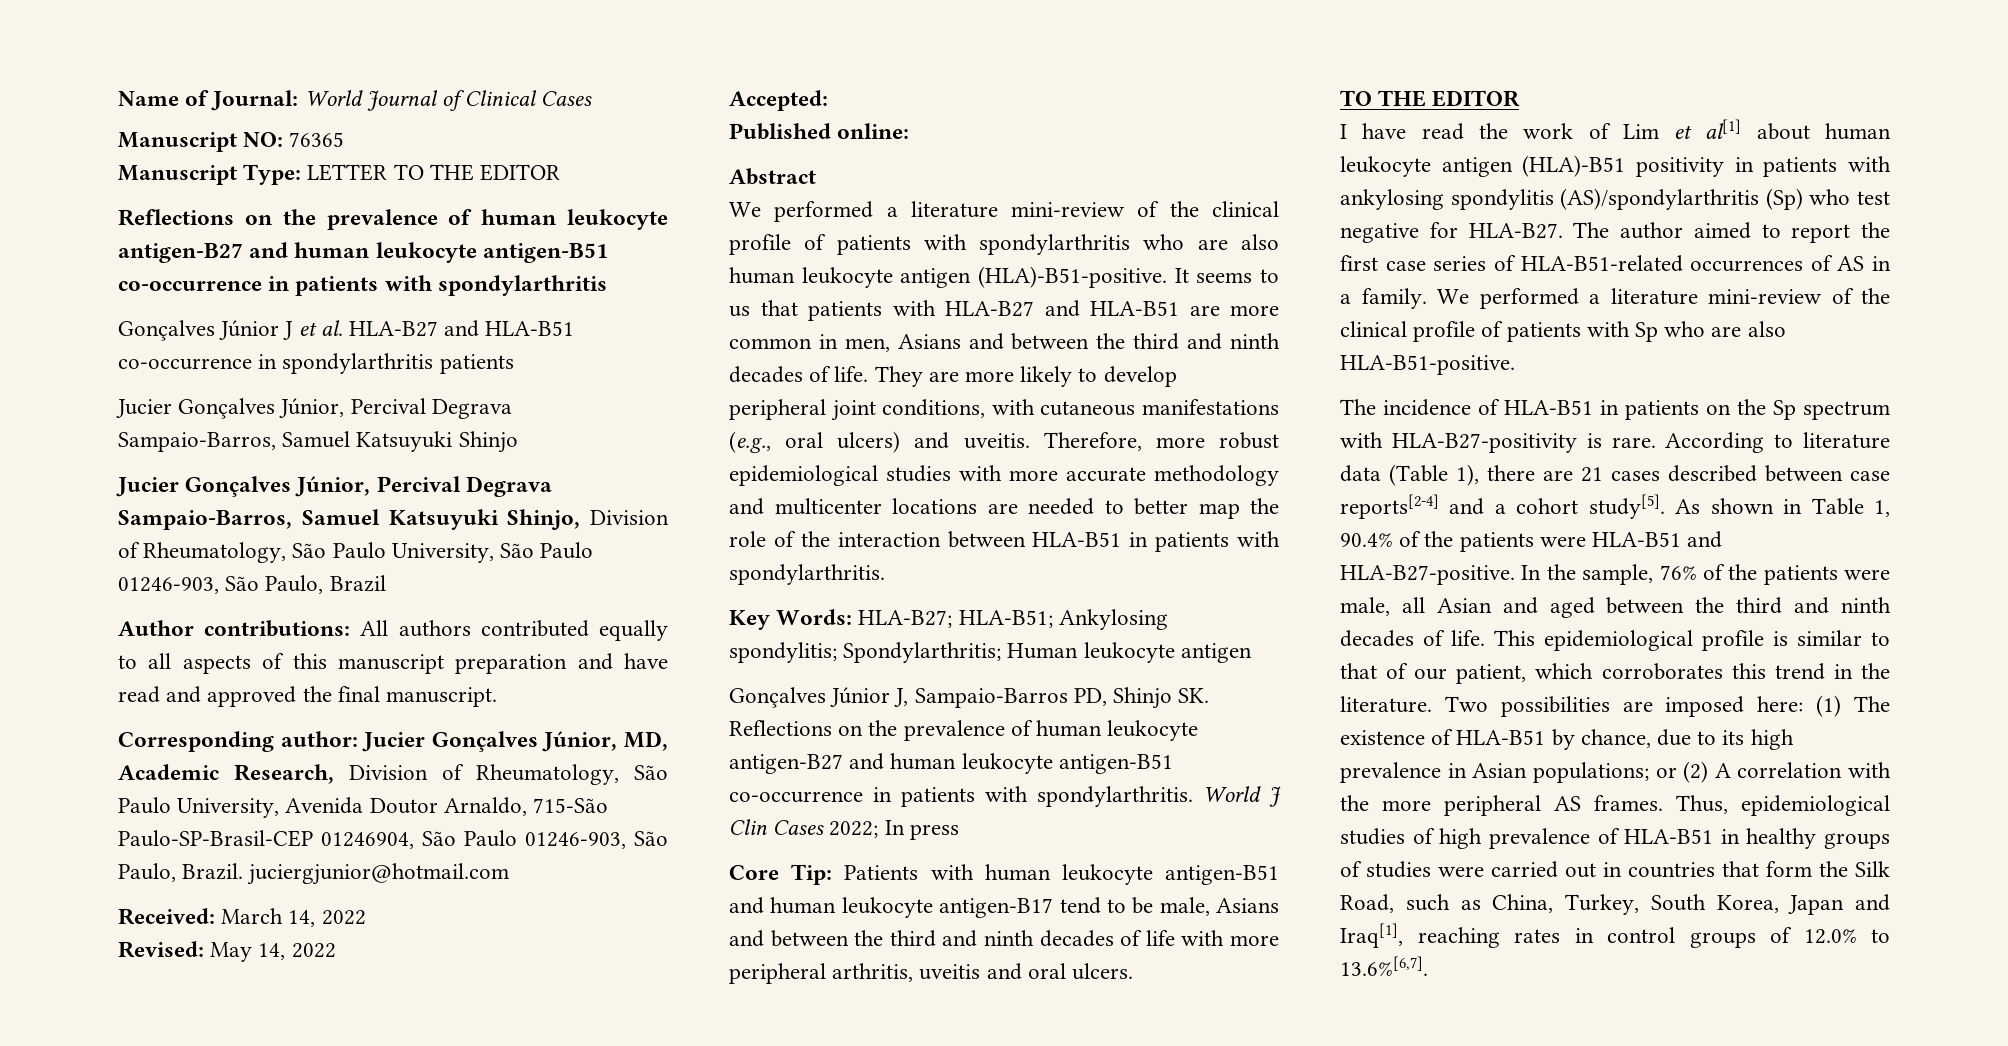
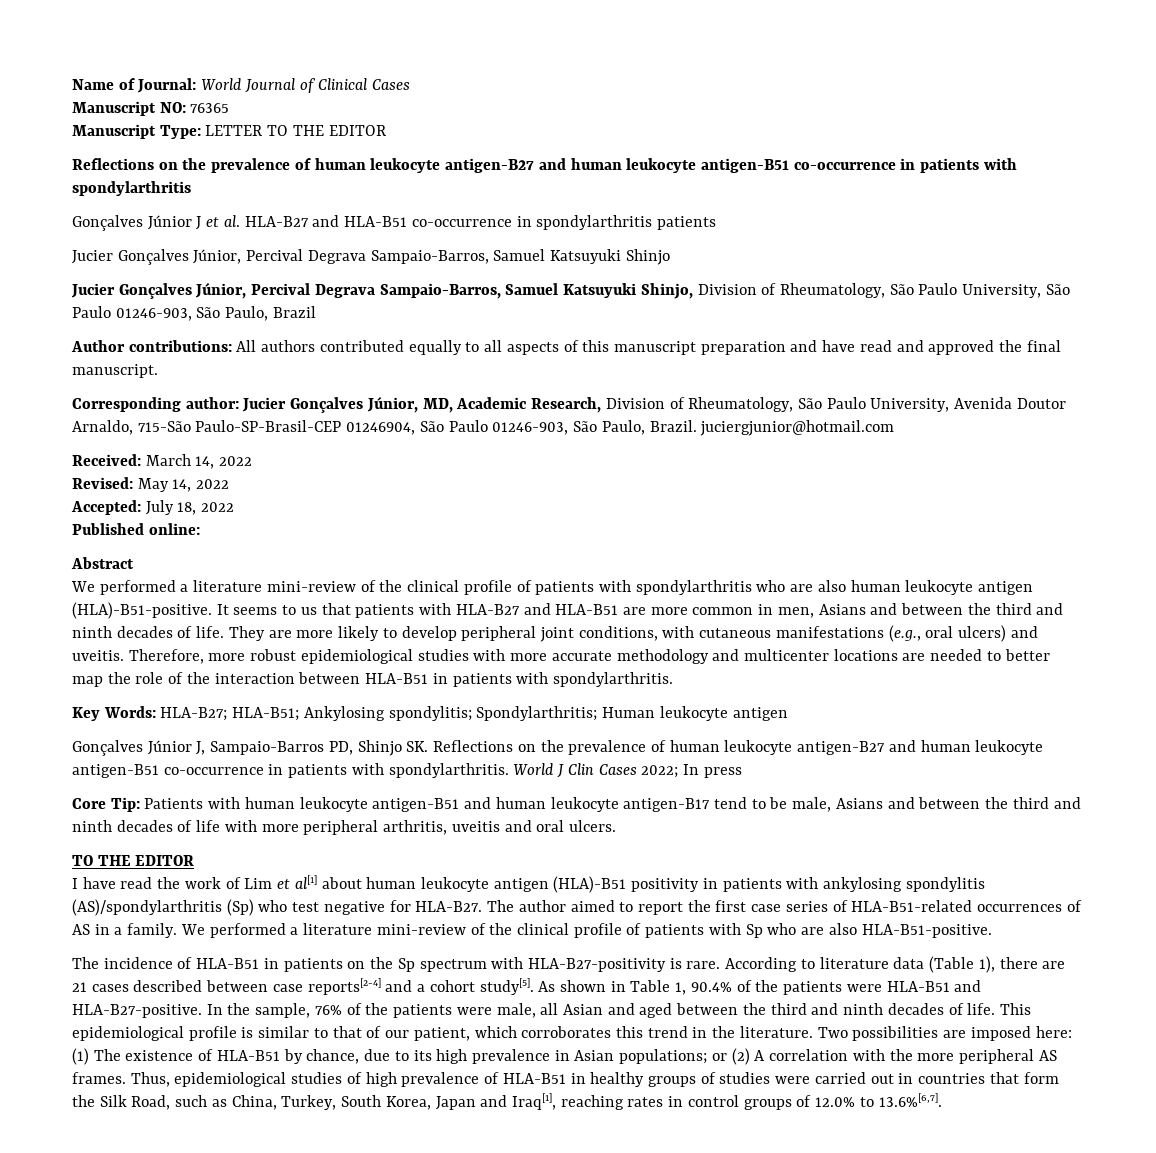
- Accepted:
+ Accepted: July 18, 2022

